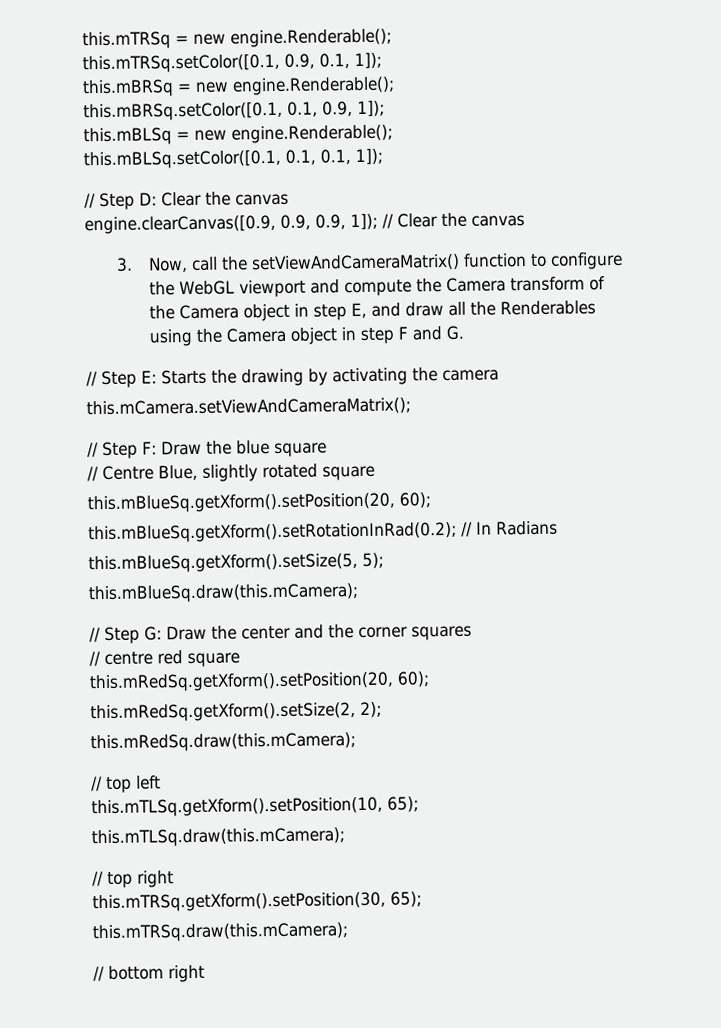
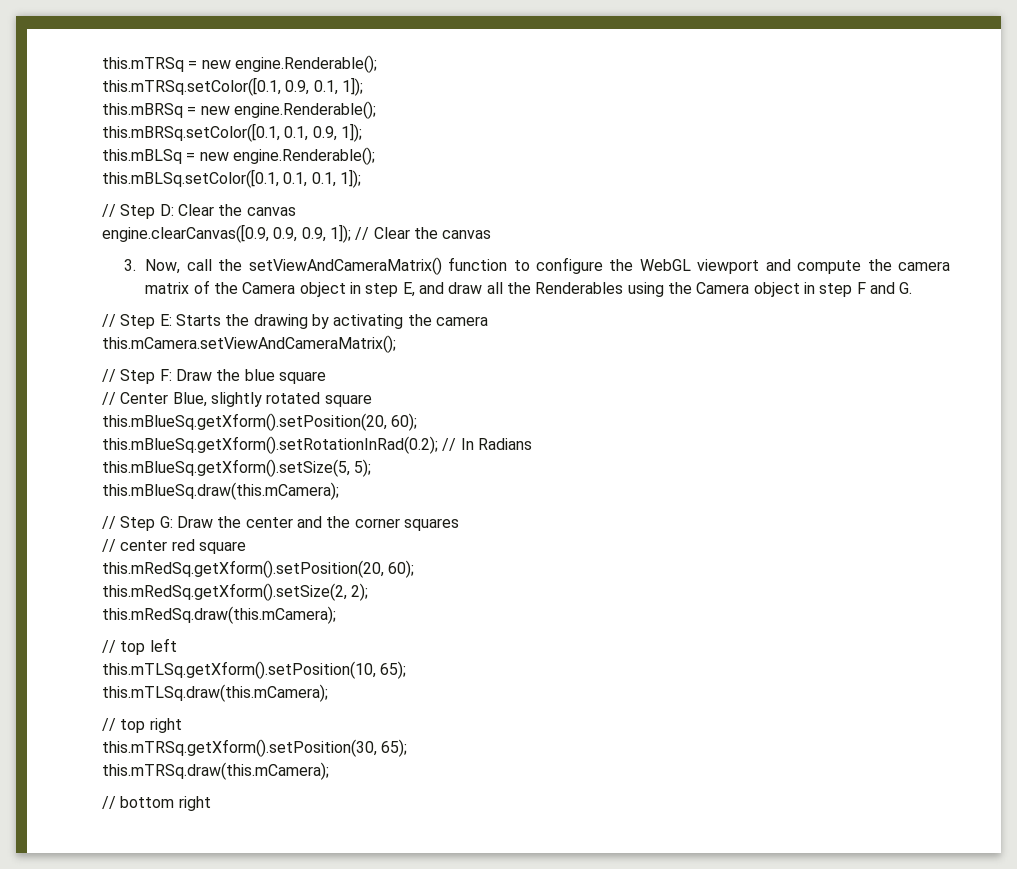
- 3. Now, call the setViewAndCameraMatrix() function to configure the WebGL viewport and compute the Camera transform of the Camera object in step E, and draw all the Renderables using the Camera object in step F and G.
+ 3. Now, call the setViewAndCameraMatrix() function to configure the WebGL viewport and compute the camera matrix of the Camera object in step E, and draw all the Renderables using the Camera object in step F and G.
- // Centre Blue, slightly rotated square
+ // Center Blue, slightly rotated square
- // centre red square
+ // center red square

